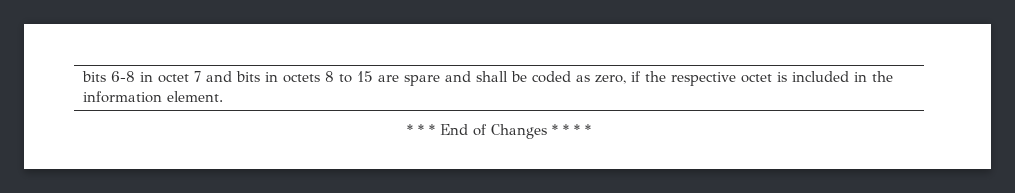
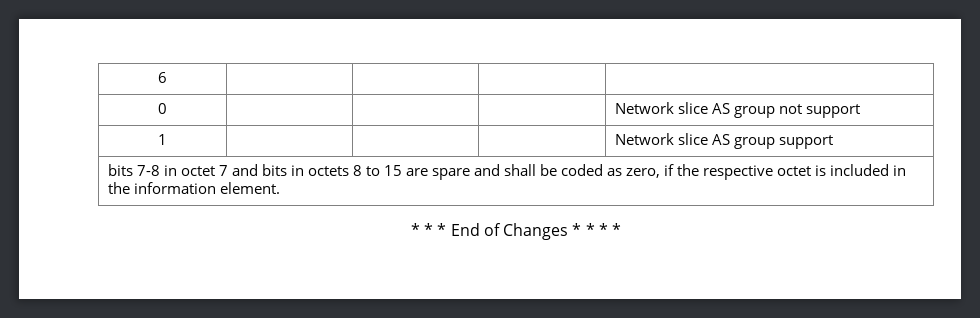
- bits 6-8 in octet 7 and bits in octets 8 to 15 are spare and shall be coded as zero, if the respective octet is included in the information element.
+ 6 | | | |
+ 0 | | | | Network slice AS group not support
+ 1 | | | | Network slice AS group support
+ bits 7-8 in octet 7 and bits in octets 8 to 15 are spare and shall be coded as zero, if the respective octet is included in the information element.

